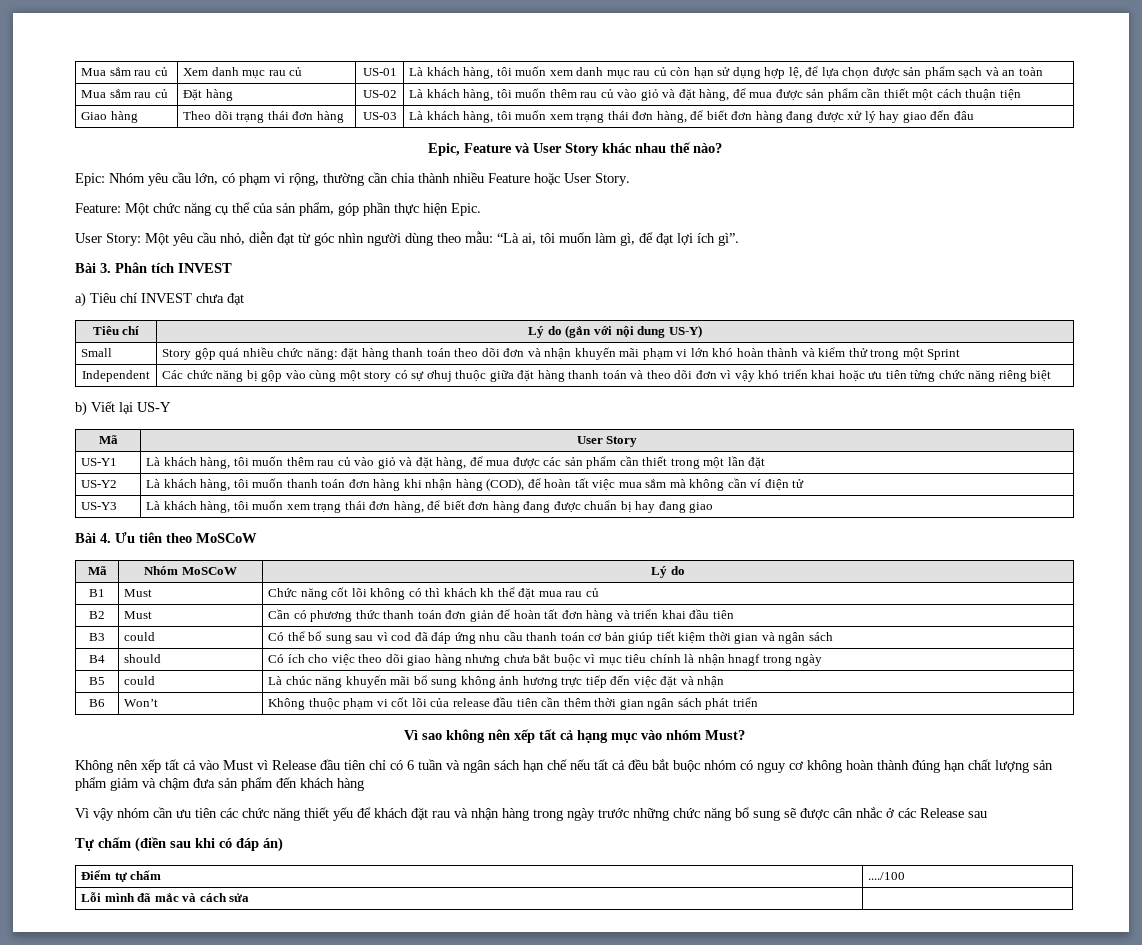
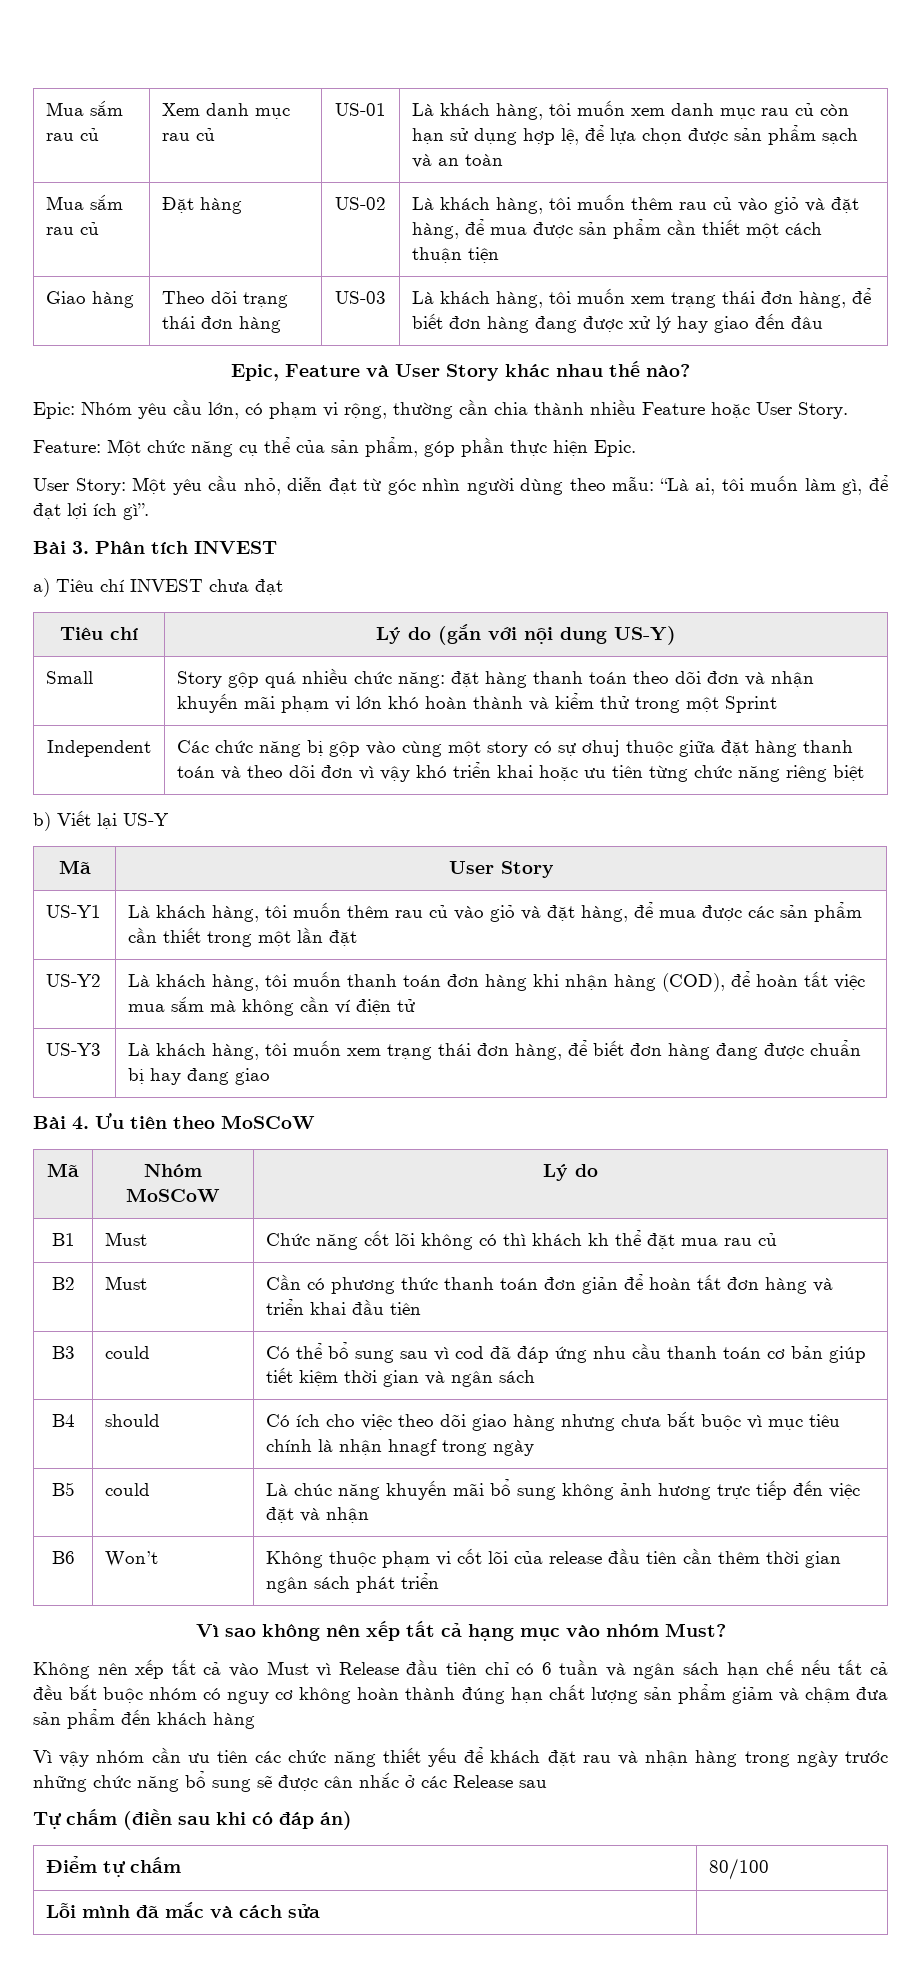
- Điểm tự chấm | ..../100
+ Điểm tự chấm | 80/100

